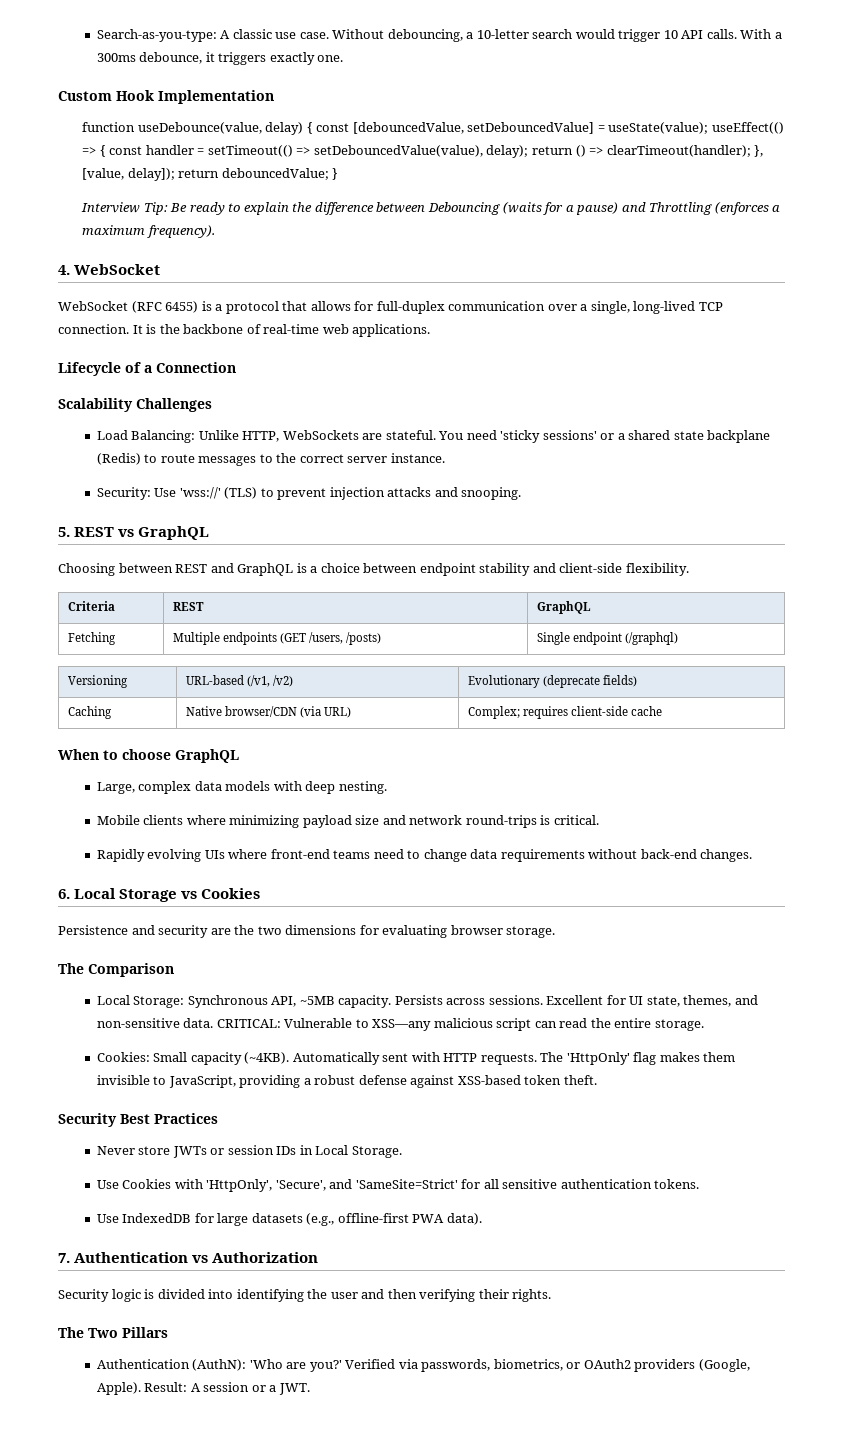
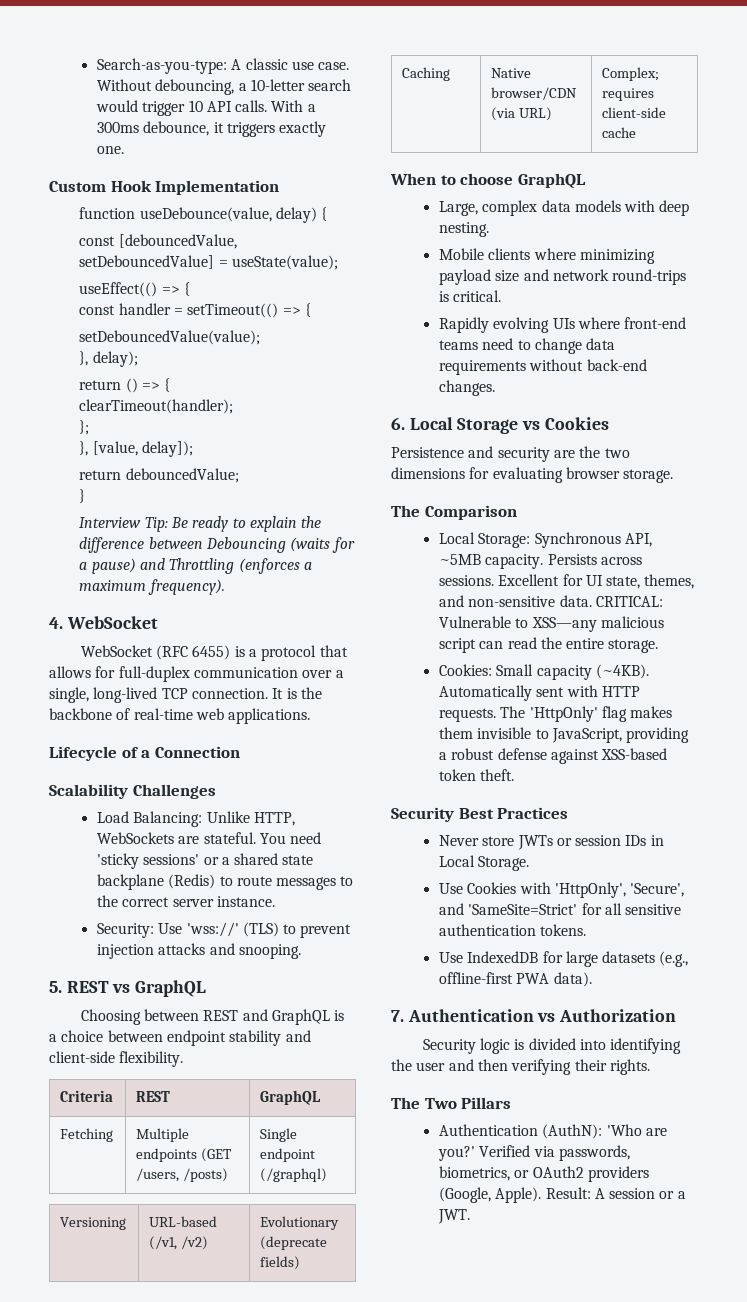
- function useDebounce(value, delay) { const [debouncedValue, setDebouncedValue] = useState(value); useEffect(() => { const handler = setTimeout(() => setDebouncedValue(value), delay); return () => clearTimeout(handler); }, [value, delay]); return debouncedValue; }
+ function useDebounce(value, delay) {
+ const [debouncedValue, setDebouncedValue] = useState(value);
+ useEffect(() => {
+ const handler = setTimeout(() => {
+ setDebouncedValue(value);
+ }, delay);
+ return () => {
+ clearTimeout(handler);
+ };
+ }, [value, delay]);
+ return debouncedValue;
+ }

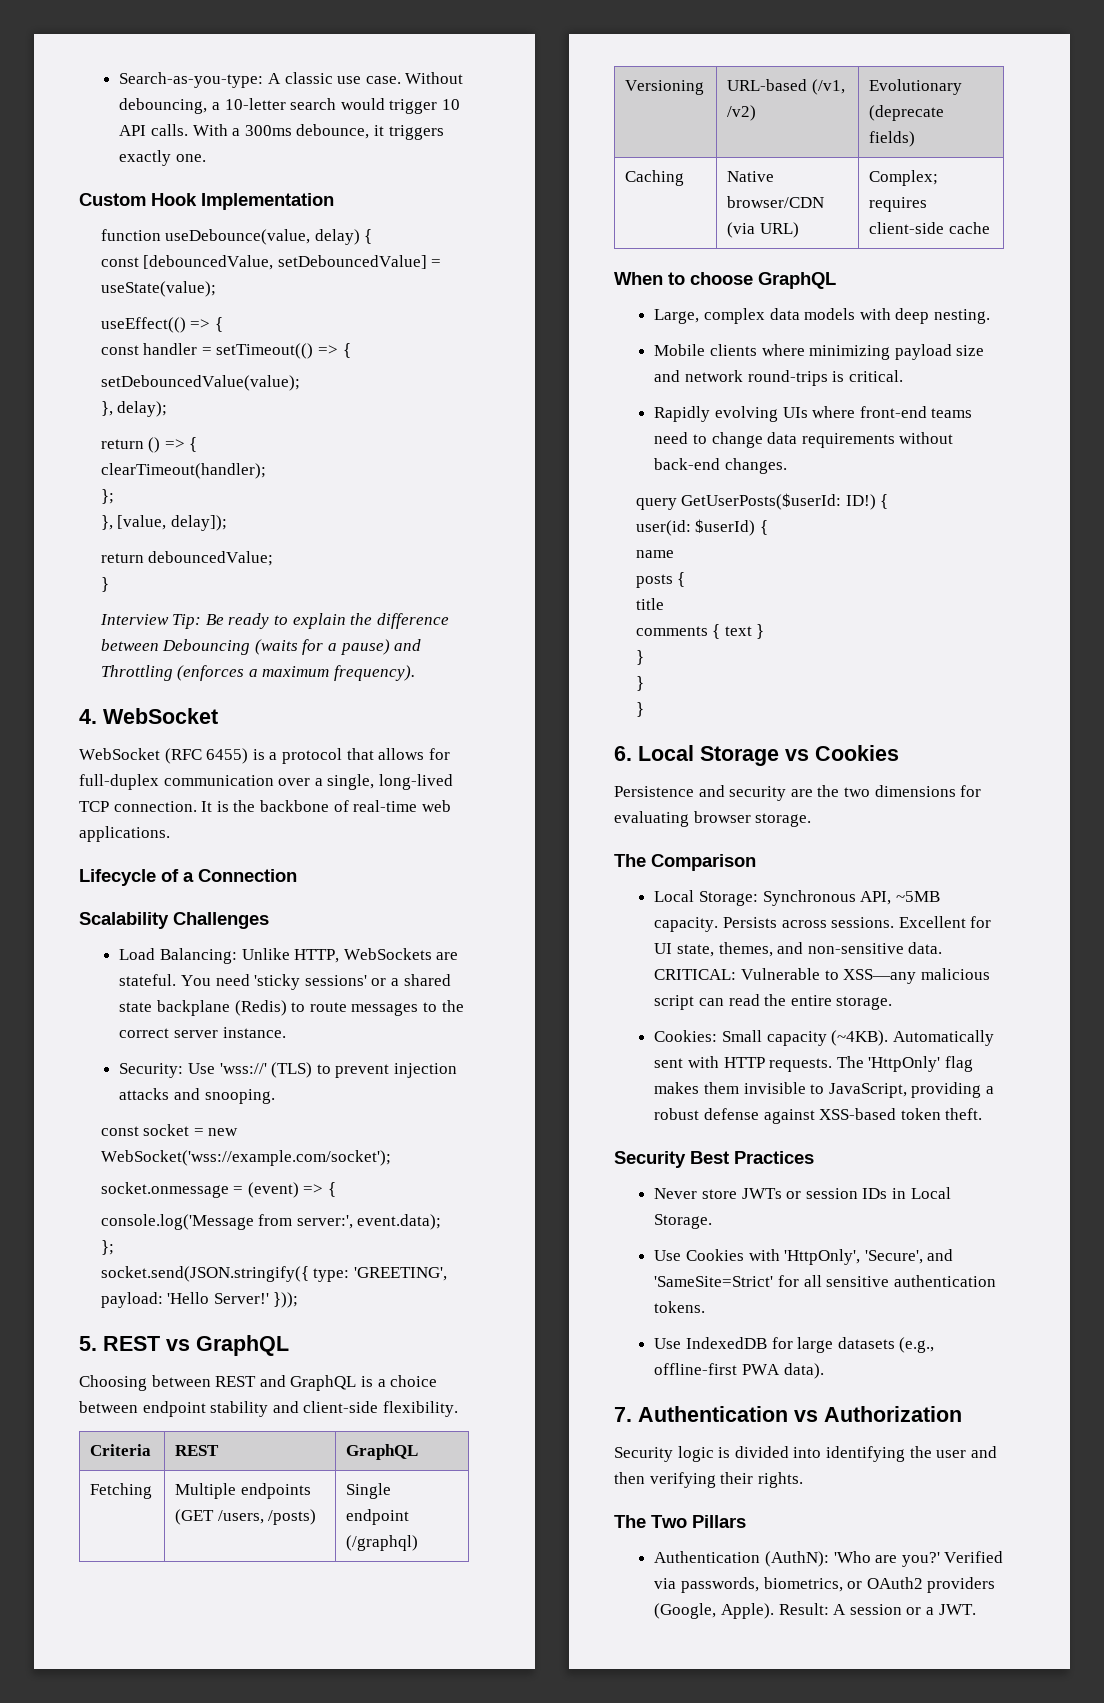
+ const socket = new WebSocket('wss://example.com/socket');
+ socket.onmessage = (event) => {
+ console.log('Message from server:', event.data);
+ };
+ socket.send(JSON.stringify({ type: 'GREETING', payload: 'Hello Server!' }));
+ query GetUserPosts($userId: ID!) {
+ user(id: $userId) {
+ name
+ posts {
+ title
+ comments { text }
+ }
+ }
+ }

